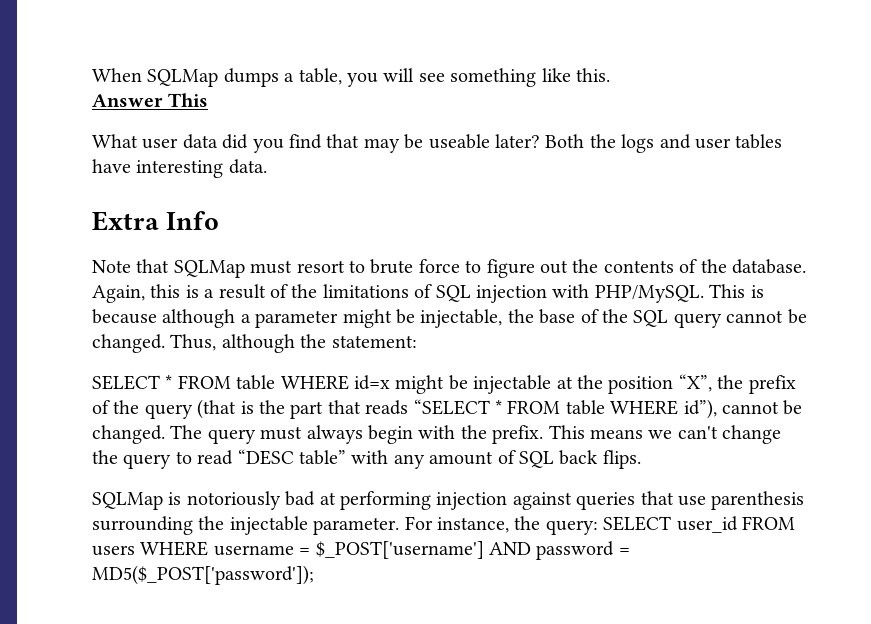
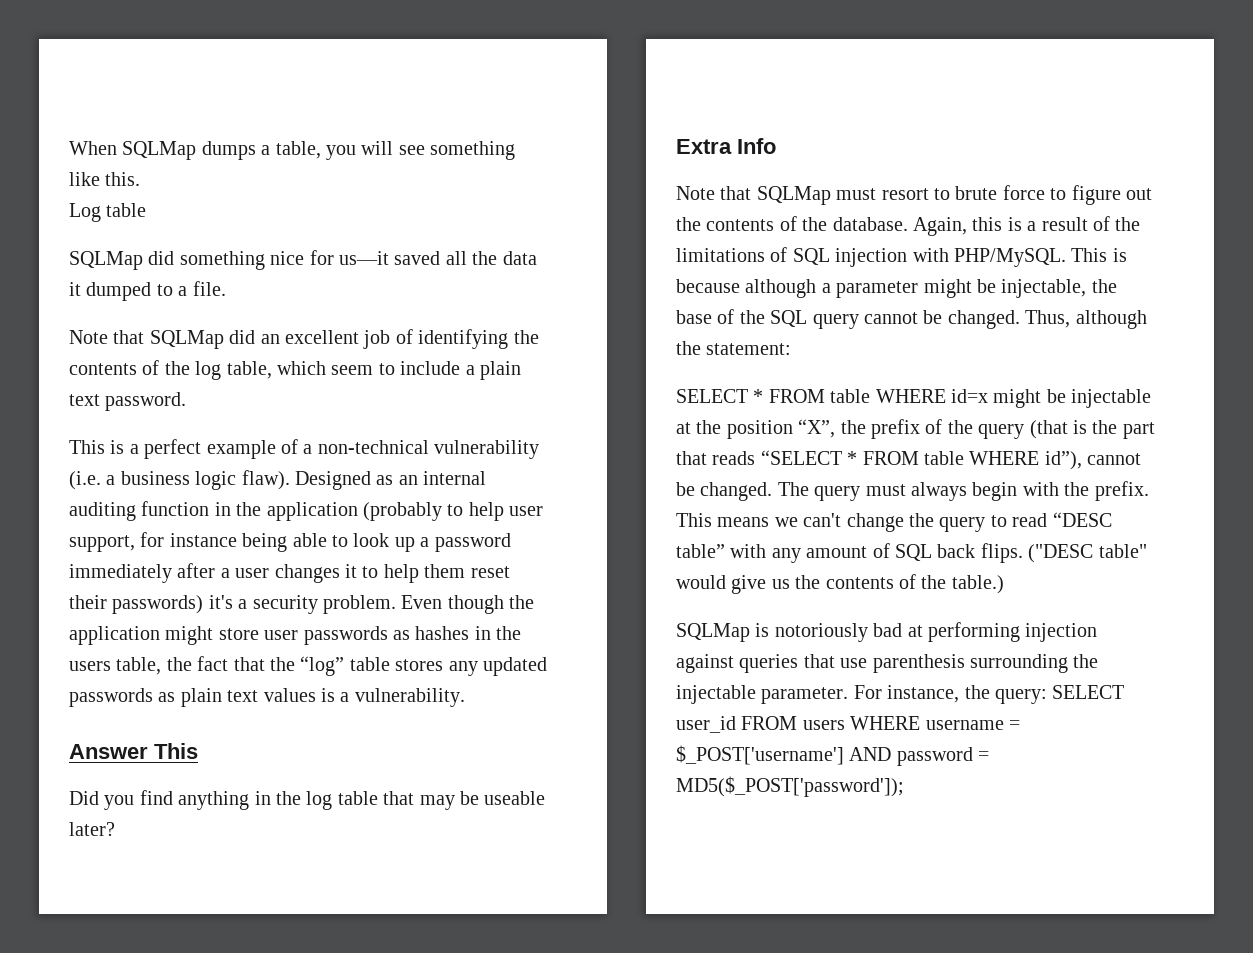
+ Log table
+ SQLMap did something nice for us—it saved all the data it dumped to a file.
+ Note that SQLMap did an excellent job of identifying the contents of the log table, which seem to include a plain text password.
+ This is a perfect example of a non-technical vulnerability (i.e. a business logic flaw). Designed as an internal auditing function in the application (probably to help user support, for instance being able to look up a password immediately after a user changes it to help them reset their passwords) it's a security problem. Even though the application might store user passwords as hashes in the users table, the fact that the “log” table stores any updated passwords as plain text values is a vulnerability.
  Answer This
- What user data did you find that may be useable later? Both the logs and user tables have interesting data.
+ Did you find anything in the log table that may be useable later?
+ ("DESC table" would give us the contents of the table.)

